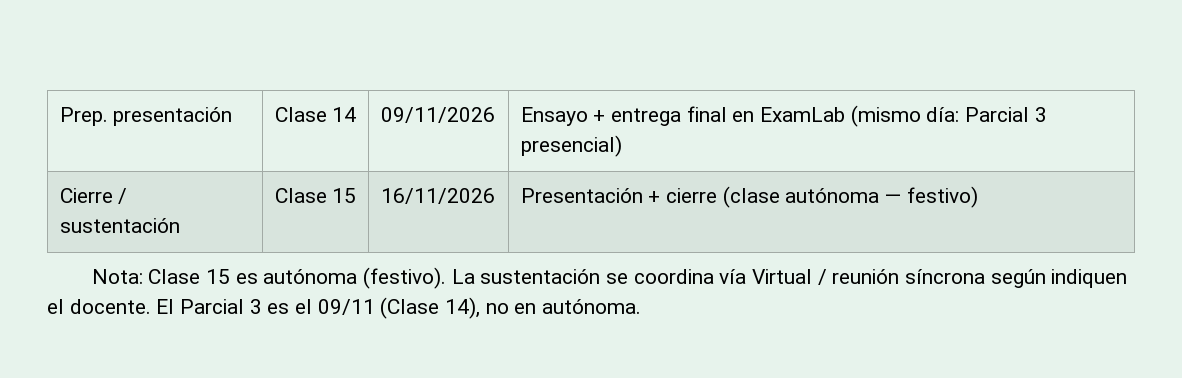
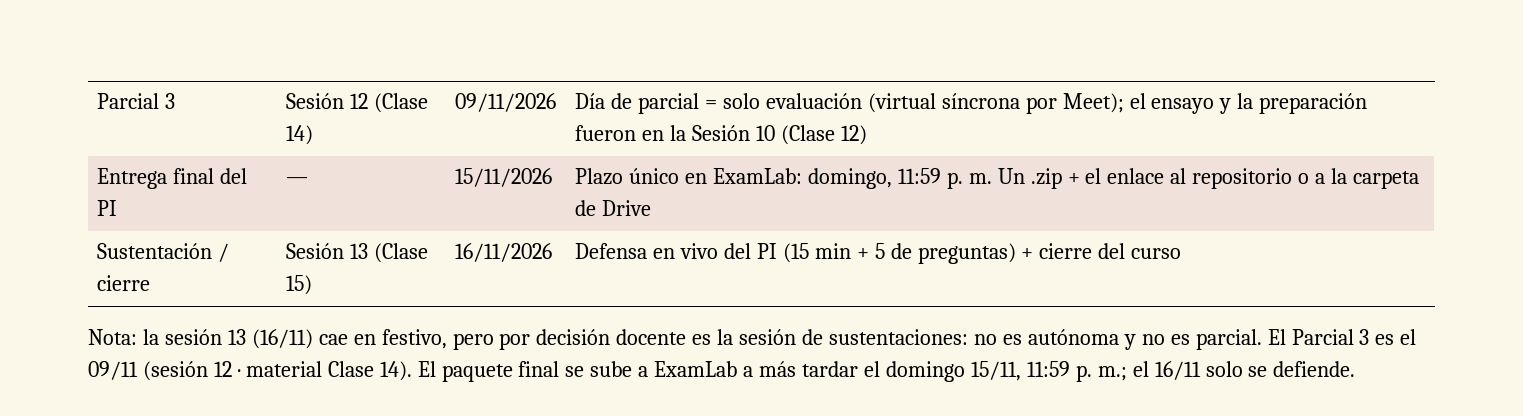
- Prep. presentación | Clase 14 | 09/11/2026 | Ensayo + entrega final en ExamLab (mismo día: Parcial 3 presencial)
- Cierre / sustentación | Clase 15 | 16/11/2026 | Presentación + cierre (clase autónoma — festivo)
- Nota: Clase 15 es autónoma (festivo). La sustentación se coordina vía Virtual / reunión síncrona según indiquen el docente.
+ Parcial 3 | Sesión 12 (Clase 14) | 09/11/2026 | Día de parcial = solo evaluación (virtual síncrona por Meet); el ensayo y la preparación fueron en la Sesión 10 (Clase 12)
+ Entrega final del PI | — | 15/11/2026 | Plazo único en ExamLab: domingo, 11:59 p. m. Un .zip + el enlace al repositorio o a la carpeta de Drive
+ Sustentación / cierre | Sesión 13 (Clase 15) | 16/11/2026 | Defensa en vivo del PI (15 min + 5 de preguntas) + cierre del curso
+ Nota: la sesión 13 (16/11) cae en festivo, pero por decisión docente es la sesión de sustentaciones: no es autónoma y no es parcial.
- El Parcial 3 es el 09/11 (Clase 14), no en autónoma.
+ El Parcial 3 es el 09/11 (sesión 12 · material Clase 14). El paquete final se sube a ExamLab a más tardar el domingo 15/11, 11:59 p. m.; el 16/11 solo se defiende.

